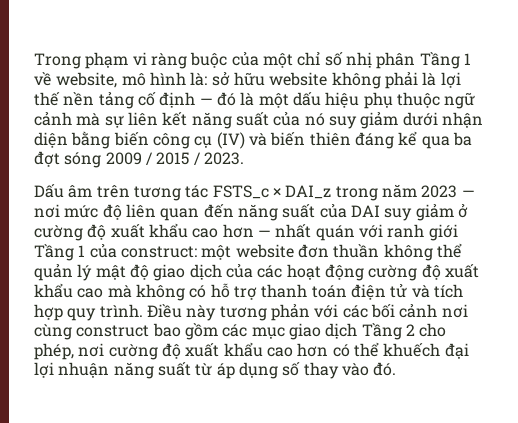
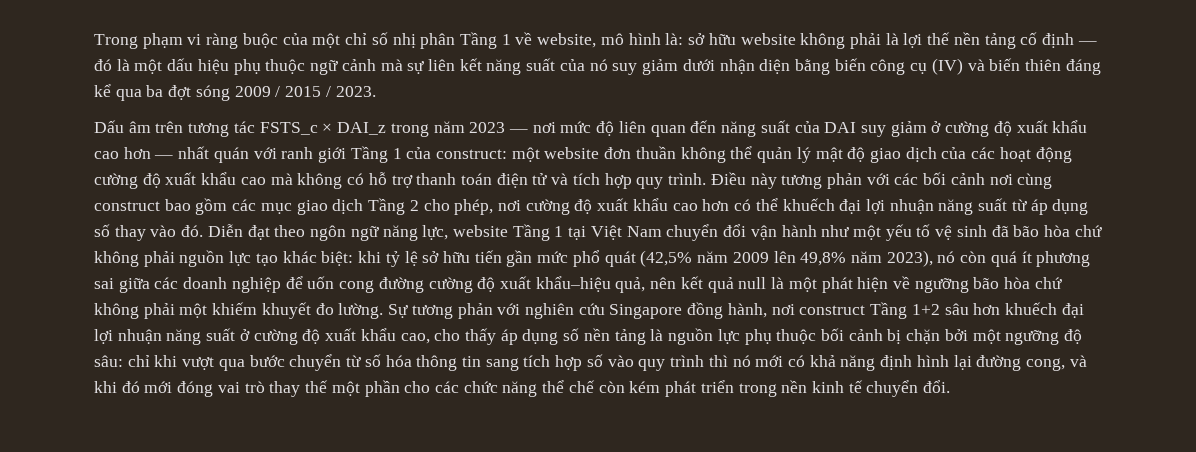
+ Diễn đạt theo ngôn ngữ năng lực, website Tầng 1 tại Việt Nam chuyển đổi vận hành như một yếu tố vệ sinh đã bão hòa chứ không phải nguồn lực tạo khác biệt: khi tỷ lệ sở hữu tiến gần mức phổ quát (42,5% năm 2009 lên 49,8% năm 2023), nó còn quá ít phương sai giữa các doanh nghiệp để uốn cong đường cường độ xuất khẩu–hiệu quả, nên kết quả null là một phát hiện về ngưỡng bão hòa chứ không phải một khiếm khuyết đo lường. Sự tương phản với nghiên cứu Singapore đồng hành, nơi construct Tầng 1+2 sâu hơn khuếch đại lợi nhuận năng suất ở cường độ xuất khẩu cao, cho thấy áp dụng số nền tảng là nguồn lực phụ thuộc bối cảnh bị chặn bởi một ngưỡng độ sâu: chỉ khi vượt qua bước chuyển từ số hóa thông tin sang tích hợp số vào quy trình thì nó mới có khả năng định hình lại đường cong, và khi đó mới đóng vai trò thay thế một phần cho các chức năng thể chế còn kém phát triển trong nền kinh tế chuyển đổi.

